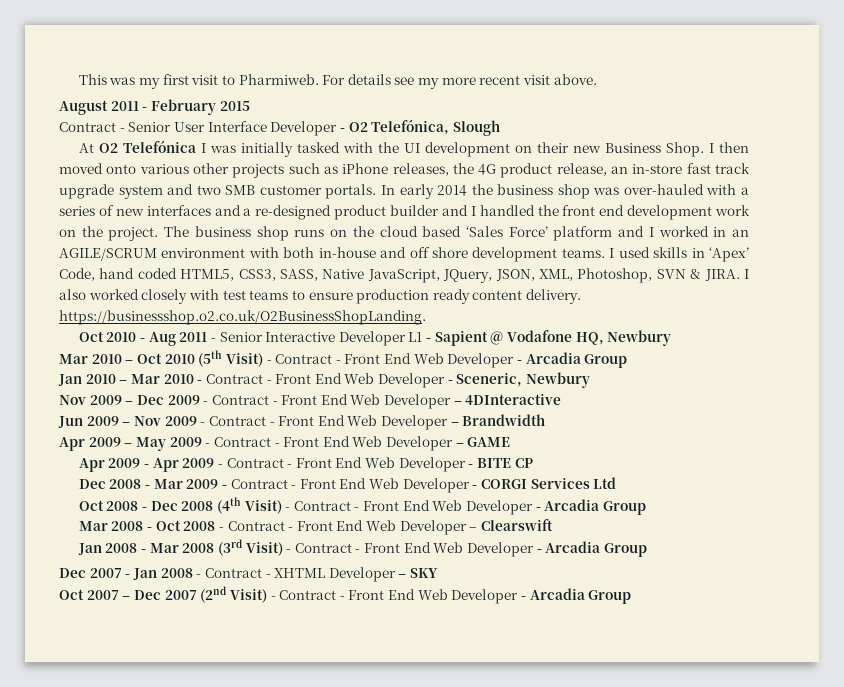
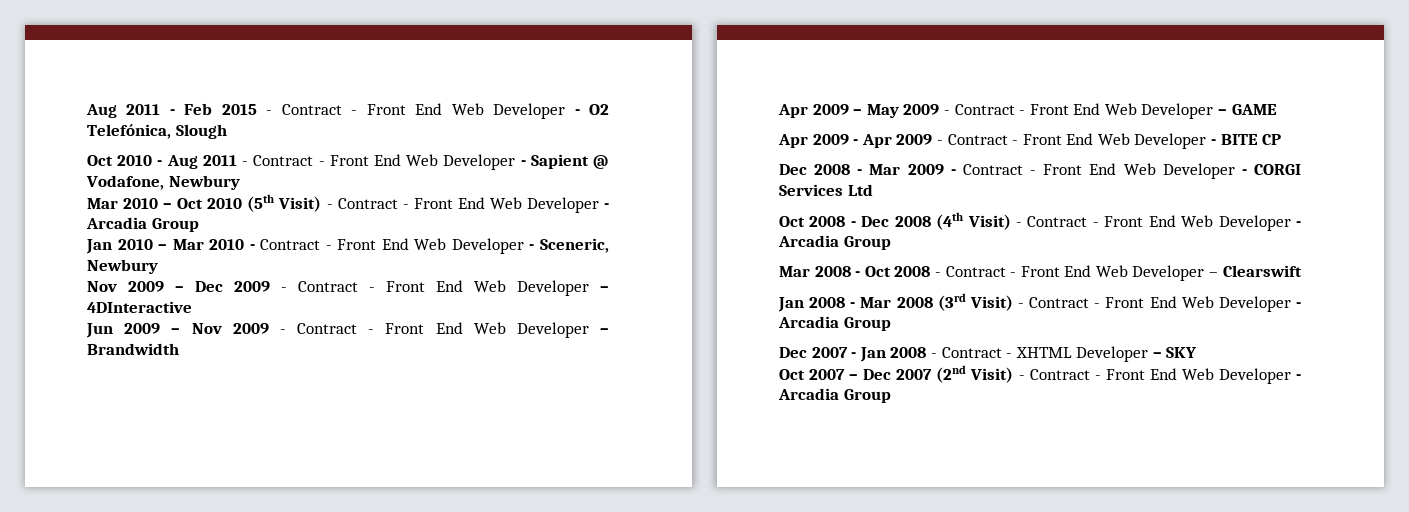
- This was my first visit to Pharmiweb. For details see my more recent visit above.
- August 2011 - February 2015
- Contract - Senior User Interface Developer - O2 Telefónica, Slough
+ Aug 2011 - Feb 2015 - Contract - Front End Web Developer - O2 Telefónica, Slough
- At O2 Telefónica I was initially tasked with the UI development on their new Business Shop. I then moved onto various other projects such as iPhone releases, the 4G product release, an in-store fast track upgrade system and two SMB customer portals. In early 2014 the business shop was over-hauled with a series of new interfaces and a re-designed product builder and I handled the front end development work on the project. The business shop runs on the cloud based ‘Sales Force’ platform and I worked in an AGILE/SCRUM environment with both in-house and off shore development teams. I used skills in ‘Apex’ Code, hand coded HTML5, CSS3, SASS, Native JavaScript, JQuery, JSON, XML, Photoshop, SVN & JIRA. I also worked closely with test teams to ensure production ready content delivery. https://businessshop.o2.co.uk/O2BusinessShopLanding.
- Oct 2010 - Aug 2011 - Senior Interactive Developer L1 - Sapient @ Vodafone HQ, Newbury
+ Oct 2010 - Aug 2011 - Contract - Front End Web Developer - Sapient @ Vodafone, Newbury

